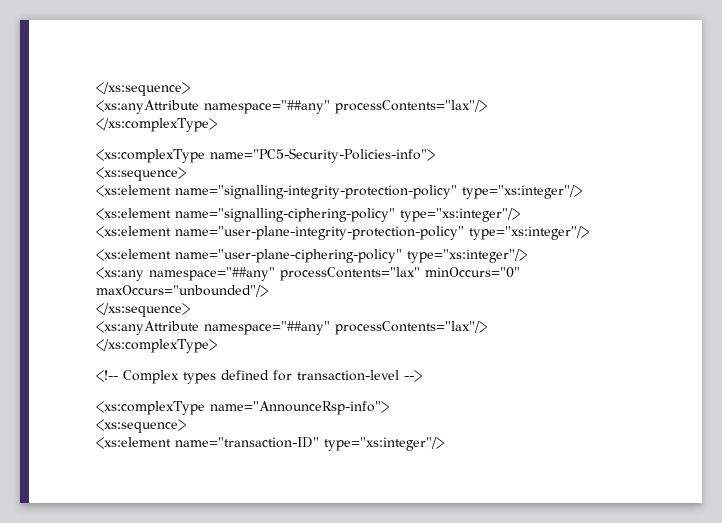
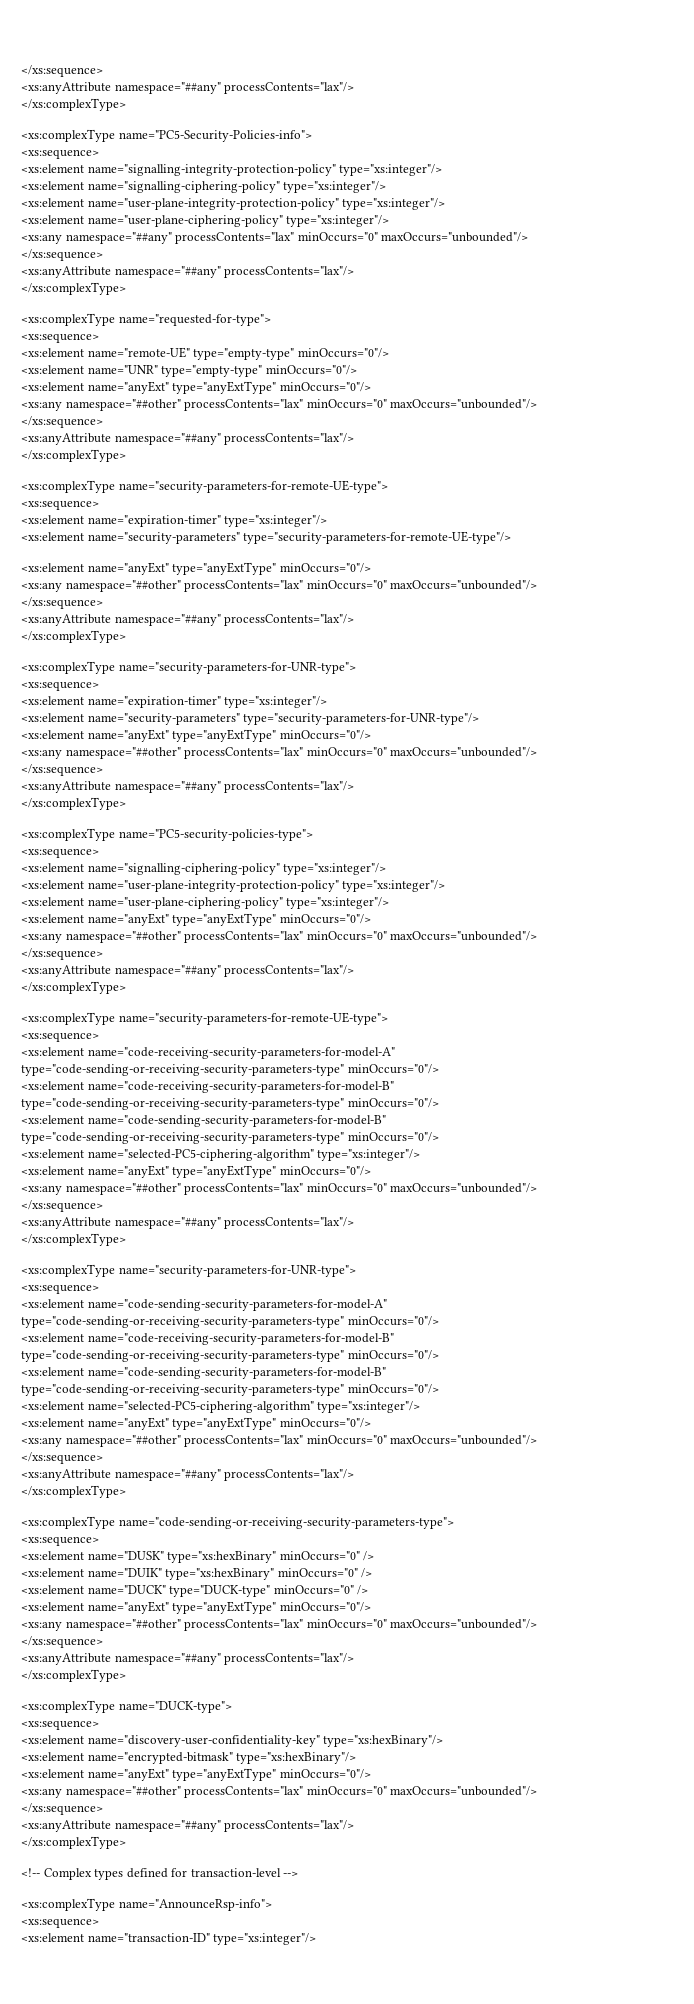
+ <xs:complexType name="requested-for-type">
+ <xs:sequence>
+ <xs:element name="remote-UE" type="empty-type" minOccurs="0"/>
+ <xs:element name="UNR" type="empty-type" minOccurs="0"/>
+ <xs:element name="anyExt" type="anyExtType" minOccurs="0"/>
+ <xs:any namespace="##other" processContents="lax" minOccurs="0" maxOccurs="unbounded"/>
+ </xs:sequence>
+ <xs:anyAttribute namespace="##any" processContents="lax"/>
+ </xs:complexType>
+ <xs:complexType name="security-parameters-for-remote-UE-type">
+ <xs:sequence>
+ <xs:element name="expiration-timer" type="xs:integer"/>
+ <xs:element name="security-parameters" type="security-parameters-for-remote-UE-type"/>
+ <xs:element name="anyExt" type="anyExtType" minOccurs="0"/>
+ <xs:any namespace="##other" processContents="lax" minOccurs="0" maxOccurs="unbounded"/>
+ </xs:sequence>
+ <xs:anyAttribute namespace="##any" processContents="lax"/>
+ </xs:complexType>
+ <xs:complexType name="security-parameters-for-UNR-type">
+ <xs:sequence>
+ <xs:element name="expiration-timer" type="xs:integer"/>
+ <xs:element name="security-parameters" type="security-parameters-for-UNR-type"/>
+ <xs:element name="anyExt" type="anyExtType" minOccurs="0"/>
+ <xs:any namespace="##other" processContents="lax" minOccurs="0" maxOccurs="unbounded"/>
+ </xs:sequence>
+ <xs:anyAttribute namespace="##any" processContents="lax"/>
+ </xs:complexType>
+ <xs:complexType name="PC5-security-policies-type">
+ <xs:sequence>
+ <xs:element name="signalling-ciphering-policy" type="xs:integer"/>
+ <xs:element name="user-plane-integrity-protection-policy" type="xs:integer"/>
+ <xs:element name="user-plane-ciphering-policy" type="xs:integer"/>
+ <xs:element name="anyExt" type="anyExtType" minOccurs="0"/>
+ <xs:any namespace="##other" processContents="lax" minOccurs="0" maxOccurs="unbounded"/>
+ </xs:sequence>
+ <xs:anyAttribute namespace="##any" processContents="lax"/>
+ </xs:complexType>
+ <xs:complexType name="security-parameters-for-remote-UE-type">
+ <xs:sequence>
+ <xs:element name="code-receiving-security-parameters-for-model-A" type="code-sending-or-receiving-security-parameters-type" minOccurs="0"/>
+ <xs:element name="code-receiving-security-parameters-for-model-B" type="code-sending-or-receiving-security-parameters-type" minOccurs="0"/>
+ <xs:element name="code-sending-security-parameters-for-model-B" type="code-sending-or-receiving-security-parameters-type" minOccurs="0"/>
+ <xs:element name="selected-PC5-ciphering-algorithm" type="xs:integer"/>
+ <xs:element name="anyExt" type="anyExtType" minOccurs="0"/>
+ <xs:any namespace="##other" processContents="lax" minOccurs="0" maxOccurs="unbounded"/>
+ </xs:sequence>
+ <xs:anyAttribute namespace="##any" processContents="lax"/>
+ </xs:complexType>
+ <xs:complexType name="security-parameters-for-UNR-type">
+ <xs:sequence>
+ <xs:element name="code-sending-security-parameters-for-model-A" type="code-sending-or-receiving-security-parameters-type" minOccurs="0"/>
+ <xs:element name="code-receiving-security-parameters-for-model-B" type="code-sending-or-receiving-security-parameters-type" minOccurs="0"/>
+ <xs:element name="code-sending-security-parameters-for-model-B" type="code-sending-or-receiving-security-parameters-type" minOccurs="0"/>
+ <xs:element name="selected-PC5-ciphering-algorithm" type="xs:integer"/>
+ <xs:element name="anyExt" type="anyExtType" minOccurs="0"/>
+ <xs:any namespace="##other" processContents="lax" minOccurs="0" maxOccurs="unbounded"/>
+ </xs:sequence>
+ <xs:anyAttribute namespace="##any" processContents="lax"/>
+ </xs:complexType>
+ <xs:complexType name="code-sending-or-receiving-security-parameters-type">
+ <xs:sequence>
+ <xs:element name="DUSK" type="xs:hexBinary" minOccurs="0" />
+ <xs:element name="DUIK" type="xs:hexBinary" minOccurs="0" />
+ <xs:element name="DUCK" type="DUCK-type" minOccurs="0" />
+ <xs:element name="anyExt" type="anyExtType" minOccurs="0"/>
+ <xs:any namespace="##other" processContents="lax" minOccurs="0" maxOccurs="unbounded"/>
+ </xs:sequence>
+ <xs:anyAttribute namespace="##any" processContents="lax"/>
+ </xs:complexType>
+ <xs:complexType name="DUCK-type">
+ <xs:sequence>
+ <xs:element name="discovery-user-confidentiality-key" type="xs:hexBinary"/>
+ <xs:element name="encrypted-bitmask" type="xs:hexBinary"/>
+ <xs:element name="anyExt" type="anyExtType" minOccurs="0"/>
+ <xs:any namespace="##other" processContents="lax" minOccurs="0" maxOccurs="unbounded"/>
+ </xs:sequence>
+ <xs:anyAttribute namespace="##any" processContents="lax"/>
+ </xs:complexType>

